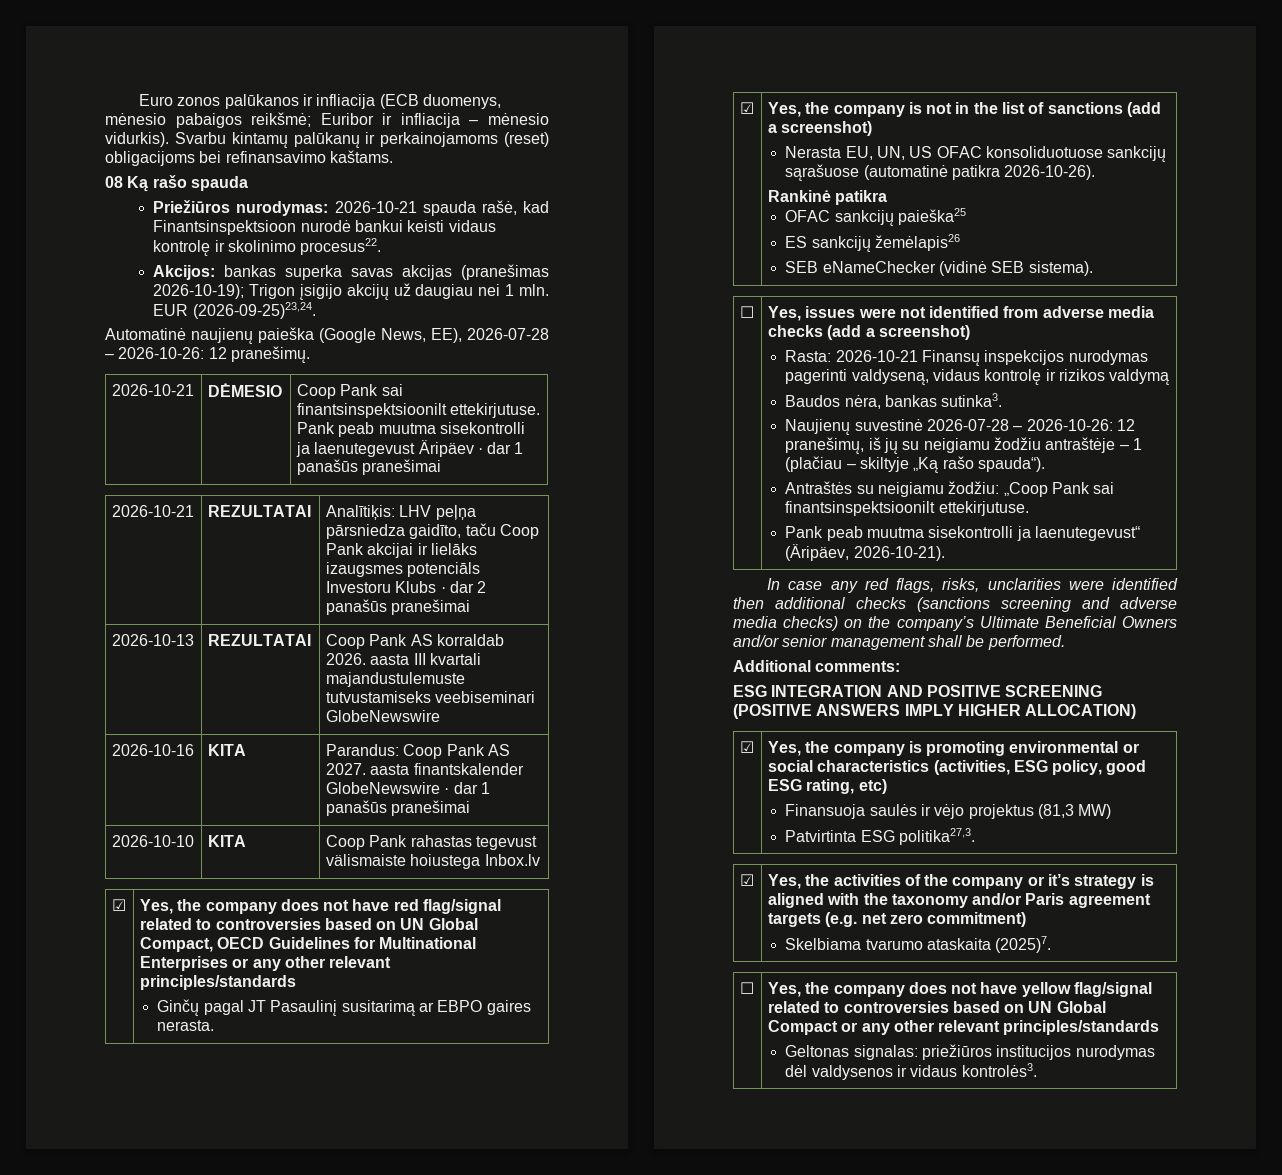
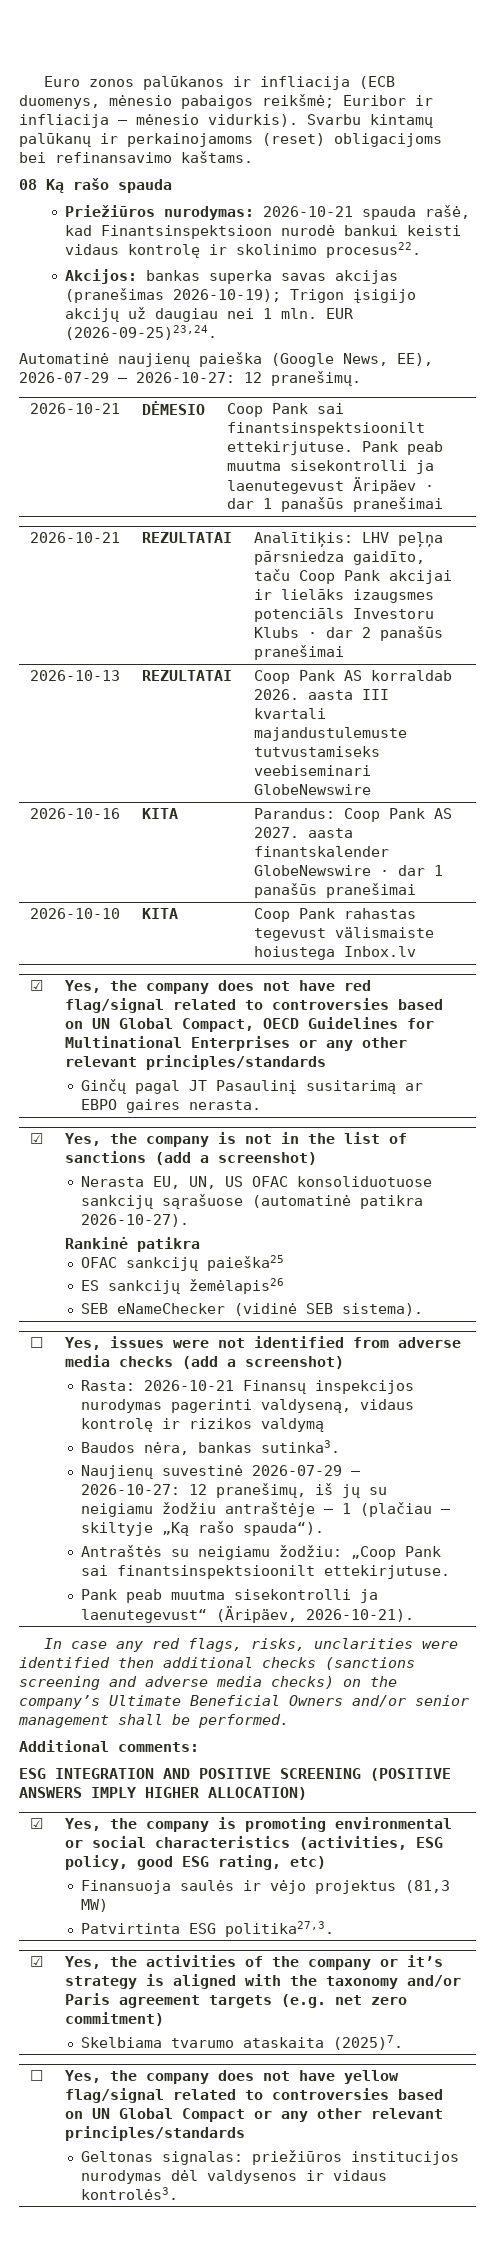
- Automatinė naujienų paieška (Google News, EE), 2026-07-28 – 2026-10-26: 12 pranešimų.
+ Automatinė naujienų paieška (Google News, EE), 2026-07-29 – 2026-10-27: 12 pranešimų.
  ☑ | Yes, the company is not in the list of sanctions (add a screenshot)
- Nerasta EU, UN, US OFAC konsoliduotuose sankcijų sąrašuose (automatinė patikra 2026-10-26).
+ Nerasta EU, UN, US OFAC konsoliduotuose sankcijų sąrašuose (automatinė patikra 2026-10-27).
- Naujienų suvestinė 2026-07-28 – 2026-10-26: 12 pranešimų, iš jų su neigiamu žodžiu antraštėje – 1 (plačiau – skiltyje „Ką rašo spauda“).
+ Naujienų suvestinė 2026-07-29 – 2026-10-27: 12 pranešimų, iš jų su neigiamu žodžiu antraštėje – 1 (plačiau – skiltyje „Ką rašo spauda“).

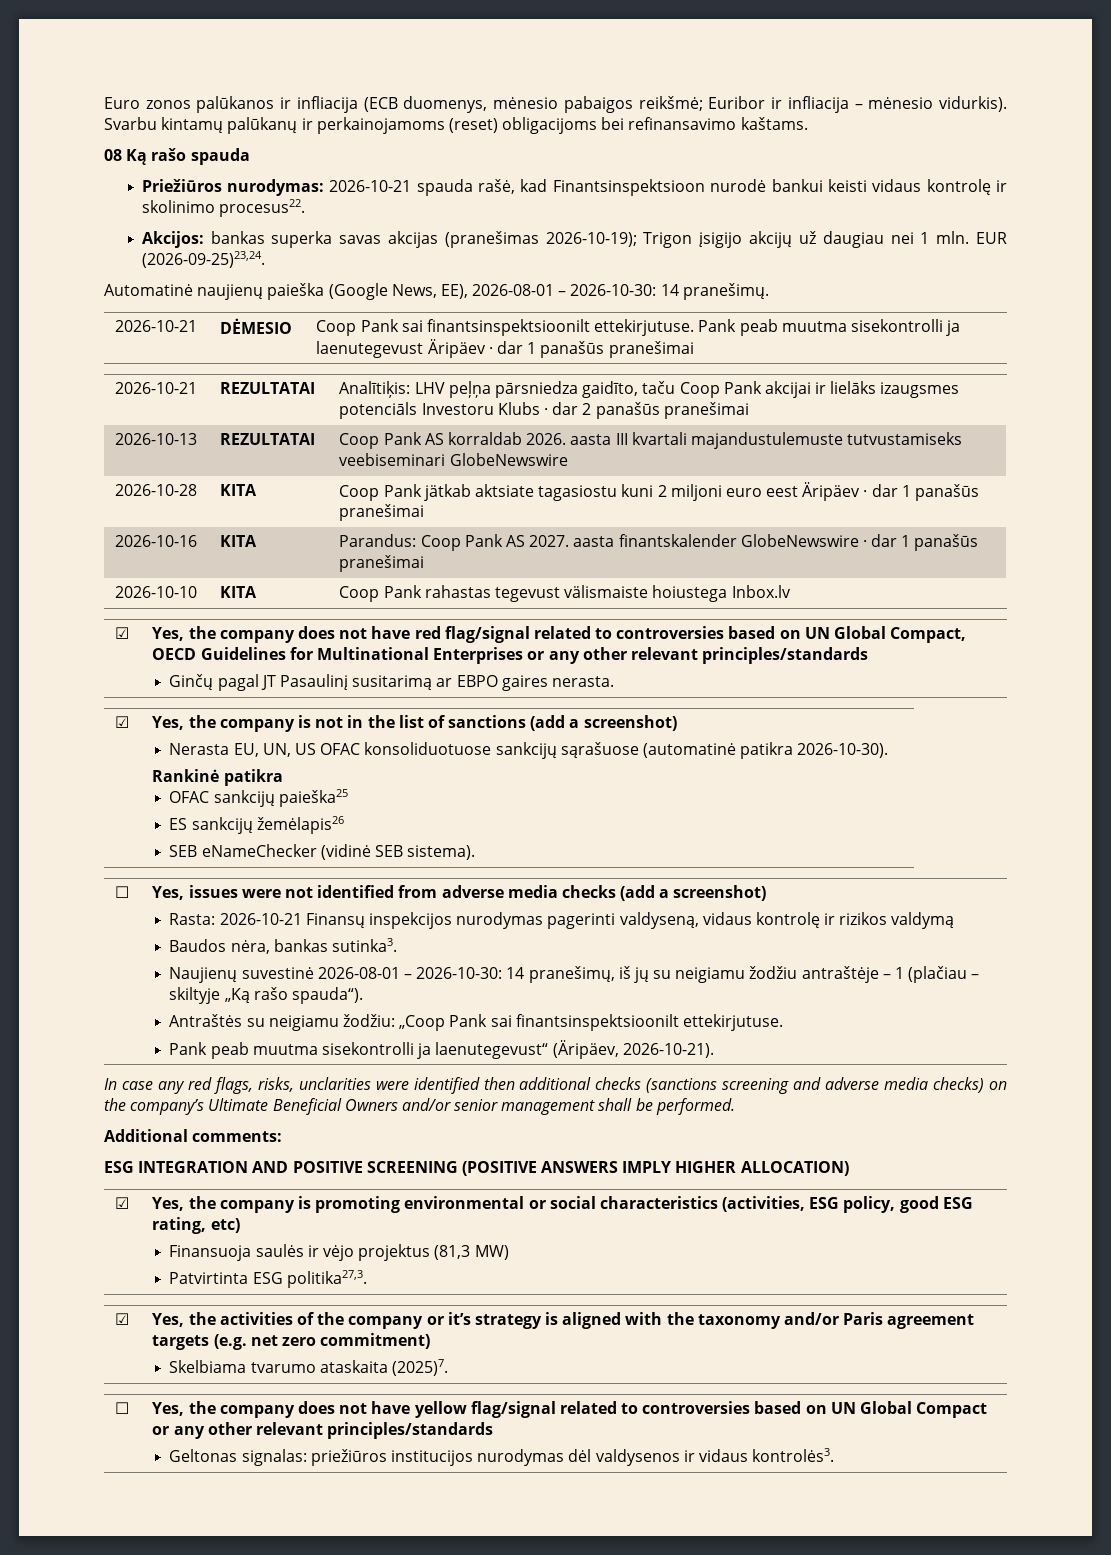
- Automatinė naujienų paieška (Google News, EE), 2026-07-29 – 2026-10-27: 12 pranešimų.
+ Automatinė naujienų paieška (Google News, EE), 2026-08-01 – 2026-10-30: 14 pranešimų.
+ 2026-10-28 | KITA | Coop Pank jätkab aktsiate tagasiostu kuni 2 miljoni euro eest Äripäev · dar 1 panašūs pranešimai
  ☑ | Yes, the company is not in the list of sanctions (add a screenshot)
- Nerasta EU, UN, US OFAC konsoliduotuose sankcijų sąrašuose (automatinė patikra 2026-10-27).
+ Nerasta EU, UN, US OFAC konsoliduotuose sankcijų sąrašuose (automatinė patikra 2026-10-30).
- Naujienų suvestinė 2026-07-29 – 2026-10-27: 12 pranešimų, iš jų su neigiamu žodžiu antraštėje – 1 (plačiau – skiltyje „Ką rašo spauda“).
+ Naujienų suvestinė 2026-08-01 – 2026-10-30: 14 pranešimų, iš jų su neigiamu žodžiu antraštėje – 1 (plačiau – skiltyje „Ką rašo spauda“).

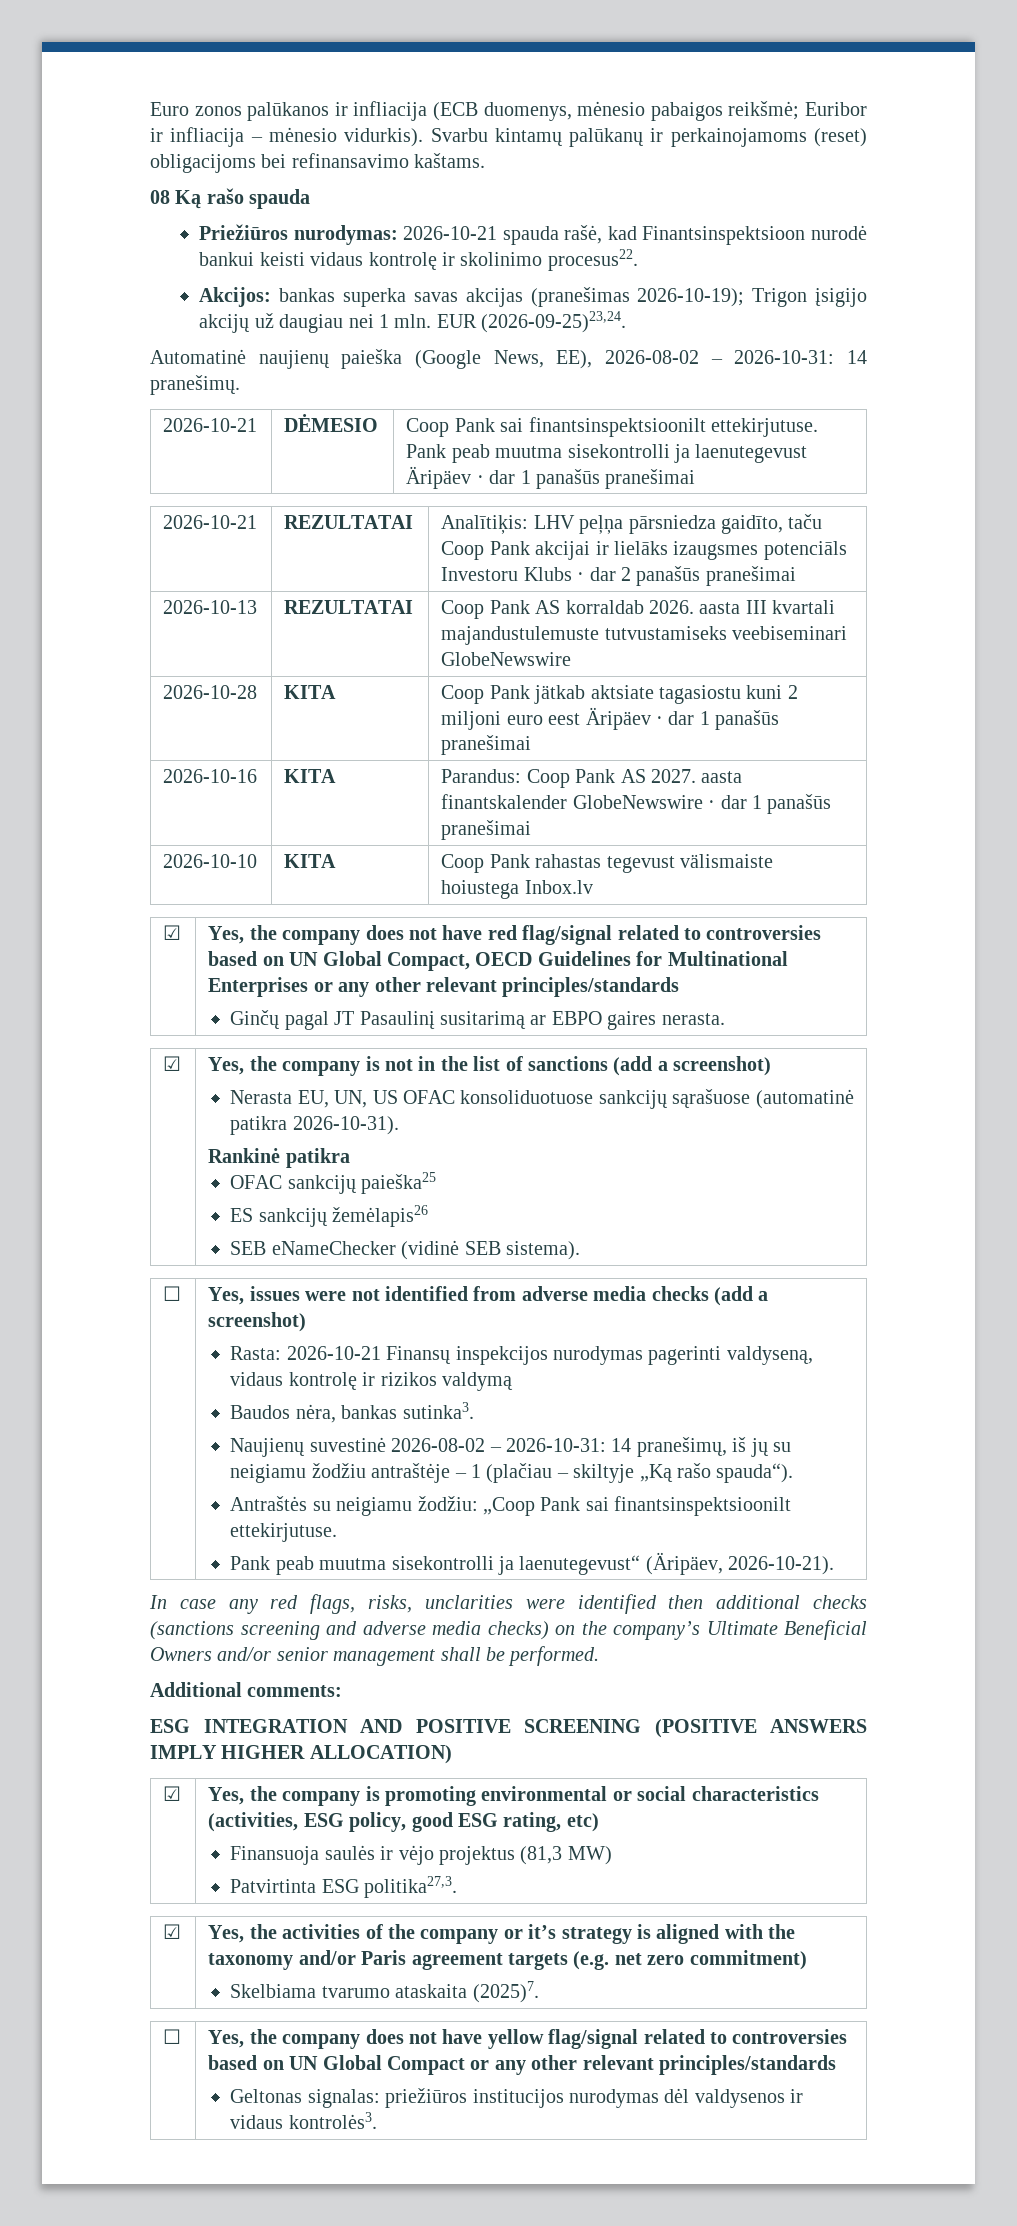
- Automatinė naujienų paieška (Google News, EE), 2026-08-01 – 2026-10-30: 14 pranešimų.
+ Automatinė naujienų paieška (Google News, EE), 2026-08-02 – 2026-10-31: 14 pranešimų.
  ☑ | Yes, the company is not in the list of sanctions (add a screenshot)
- Nerasta EU, UN, US OFAC konsoliduotuose sankcijų sąrašuose (automatinė patikra 2026-10-30).
+ Nerasta EU, UN, US OFAC konsoliduotuose sankcijų sąrašuose (automatinė patikra 2026-10-31).
- Naujienų suvestinė 2026-08-01 – 2026-10-30: 14 pranešimų, iš jų su neigiamu žodžiu antraštėje – 1 (plačiau – skiltyje „Ką rašo spauda“).
+ Naujienų suvestinė 2026-08-02 – 2026-10-31: 14 pranešimų, iš jų su neigiamu žodžiu antraštėje – 1 (plačiau – skiltyje „Ką rašo spauda“).

